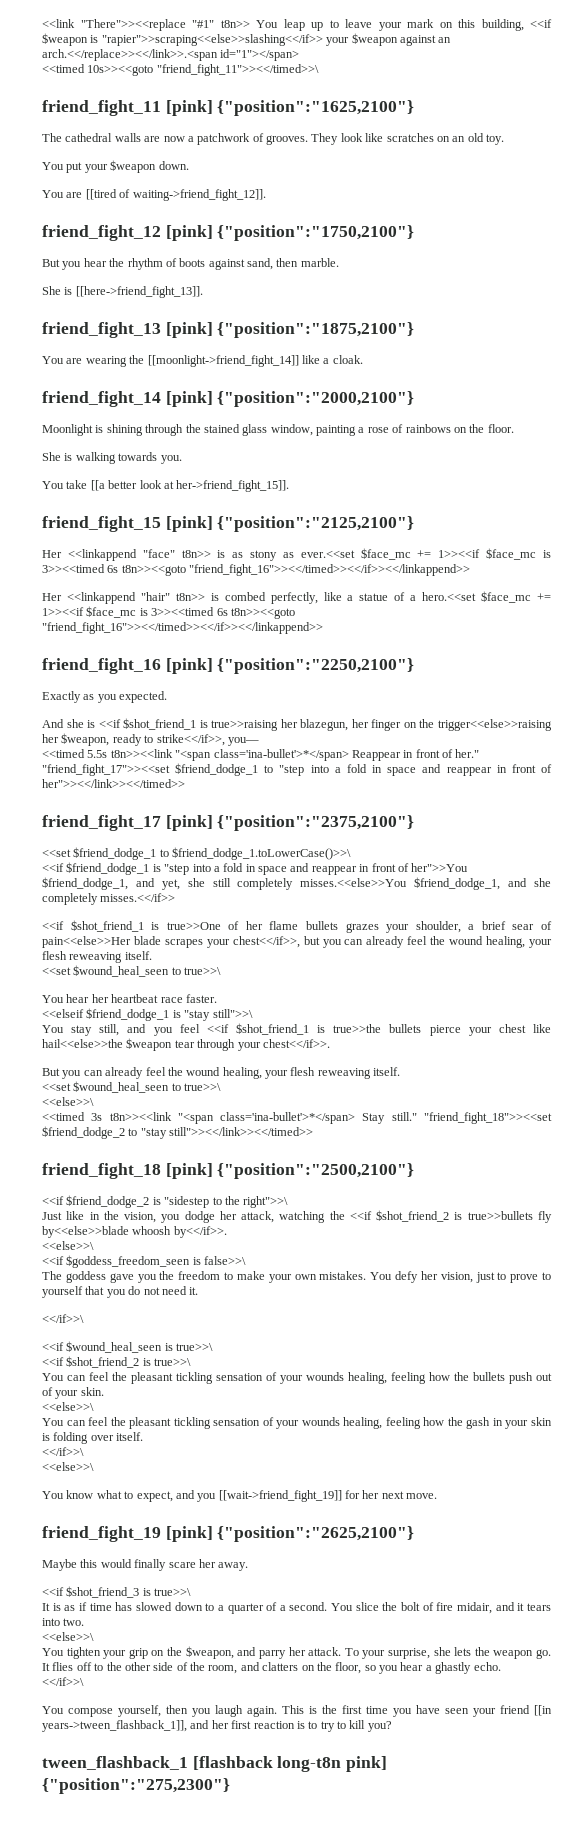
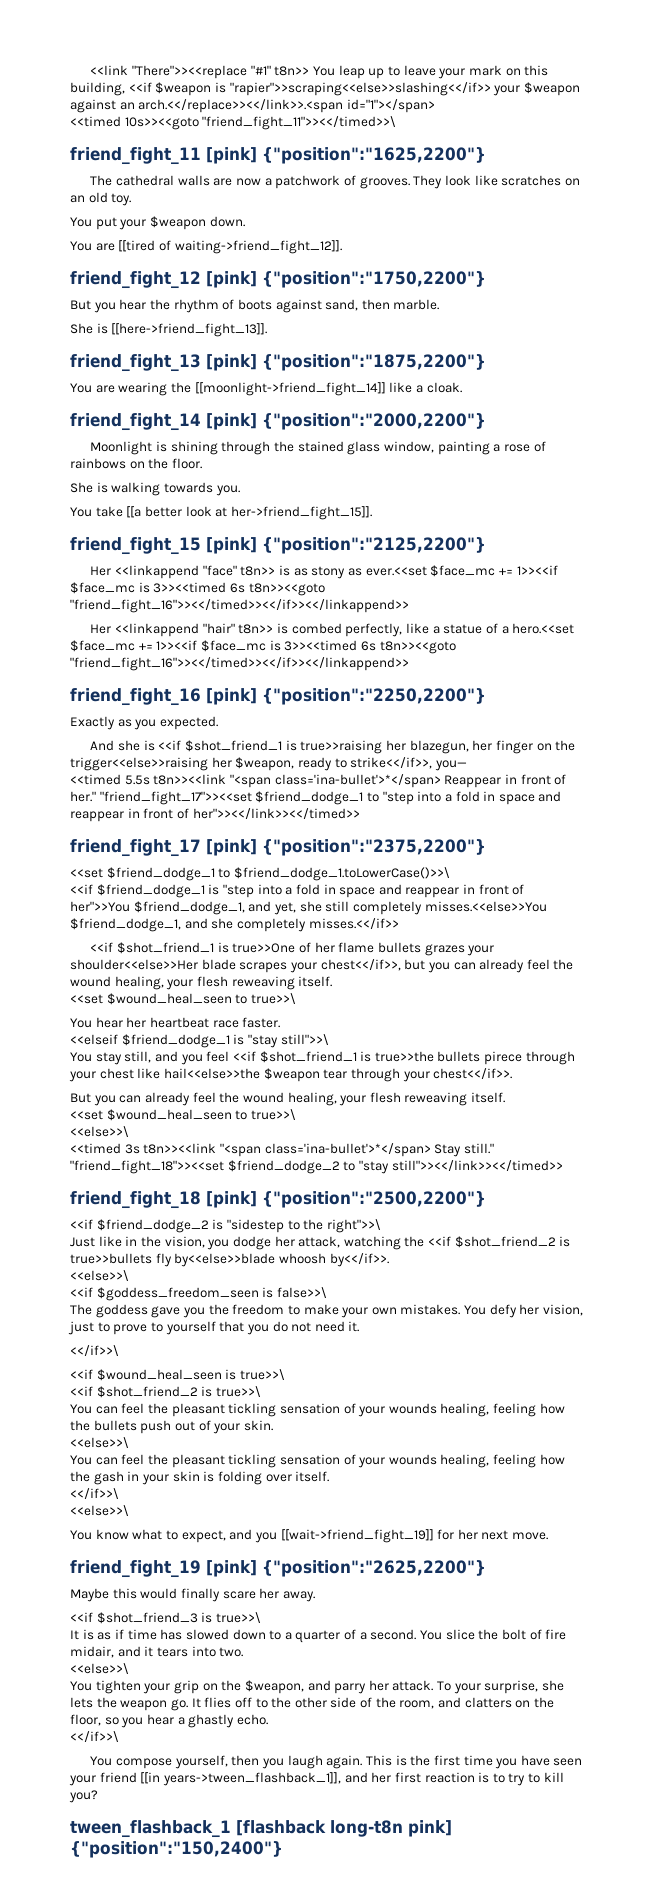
- friend_fight_11 [pink] {"position":"1625,2100"}
+ friend_fight_11 [pink] {"position":"1625,2200"}
- friend_fight_12 [pink] {"position":"1750,2100"}
+ friend_fight_12 [pink] {"position":"1750,2200"}
- friend_fight_13 [pink] {"position":"1875,2100"}
+ friend_fight_13 [pink] {"position":"1875,2200"}
- friend_fight_14 [pink] {"position":"2000,2100"}
+ friend_fight_14 [pink] {"position":"2000,2200"}
- friend_fight_15 [pink] {"position":"2125,2100"}
+ friend_fight_15 [pink] {"position":"2125,2200"}
- friend_fight_16 [pink] {"position":"2250,2100"}
+ friend_fight_16 [pink] {"position":"2250,2200"}
- friend_fight_17 [pink] {"position":"2375,2100"}
+ friend_fight_17 [pink] {"position":"2375,2200"}
- <<if $shot_friend_1 is true>>One of her flame bullets grazes your shoulder, a brief sear of pain<<else>>Her blade scrapes your chest<</if>>, but you can already feel the wound healing, your flesh reweaving itself.
+ <<if $shot_friend_1 is true>>One of her flame bullets grazes your shoulder<<else>>Her blade scrapes your chest<</if>>, but you can already feel the wound healing, your flesh reweaving itself.
- You stay still, and you feel <<if $shot_friend_1 is true>>the bullets pierce your chest like hail<<else>>the $weapon tear through your chest<</if>>.
+ You stay still, and you feel <<if $shot_friend_1 is true>>the bullets pirece through your chest like hail<<else>>the $weapon tear through your chest<</if>>.
- friend_fight_18 [pink] {"position":"2500,2100"}
+ friend_fight_18 [pink] {"position":"2500,2200"}
- friend_fight_19 [pink] {"position":"2625,2100"}
+ friend_fight_19 [pink] {"position":"2625,2200"}
- tween_flashback_1 [flashback long-t8n pink] {"position":"275,2300"}
+ tween_flashback_1 [flashback long-t8n pink] {"position":"150,2400"}

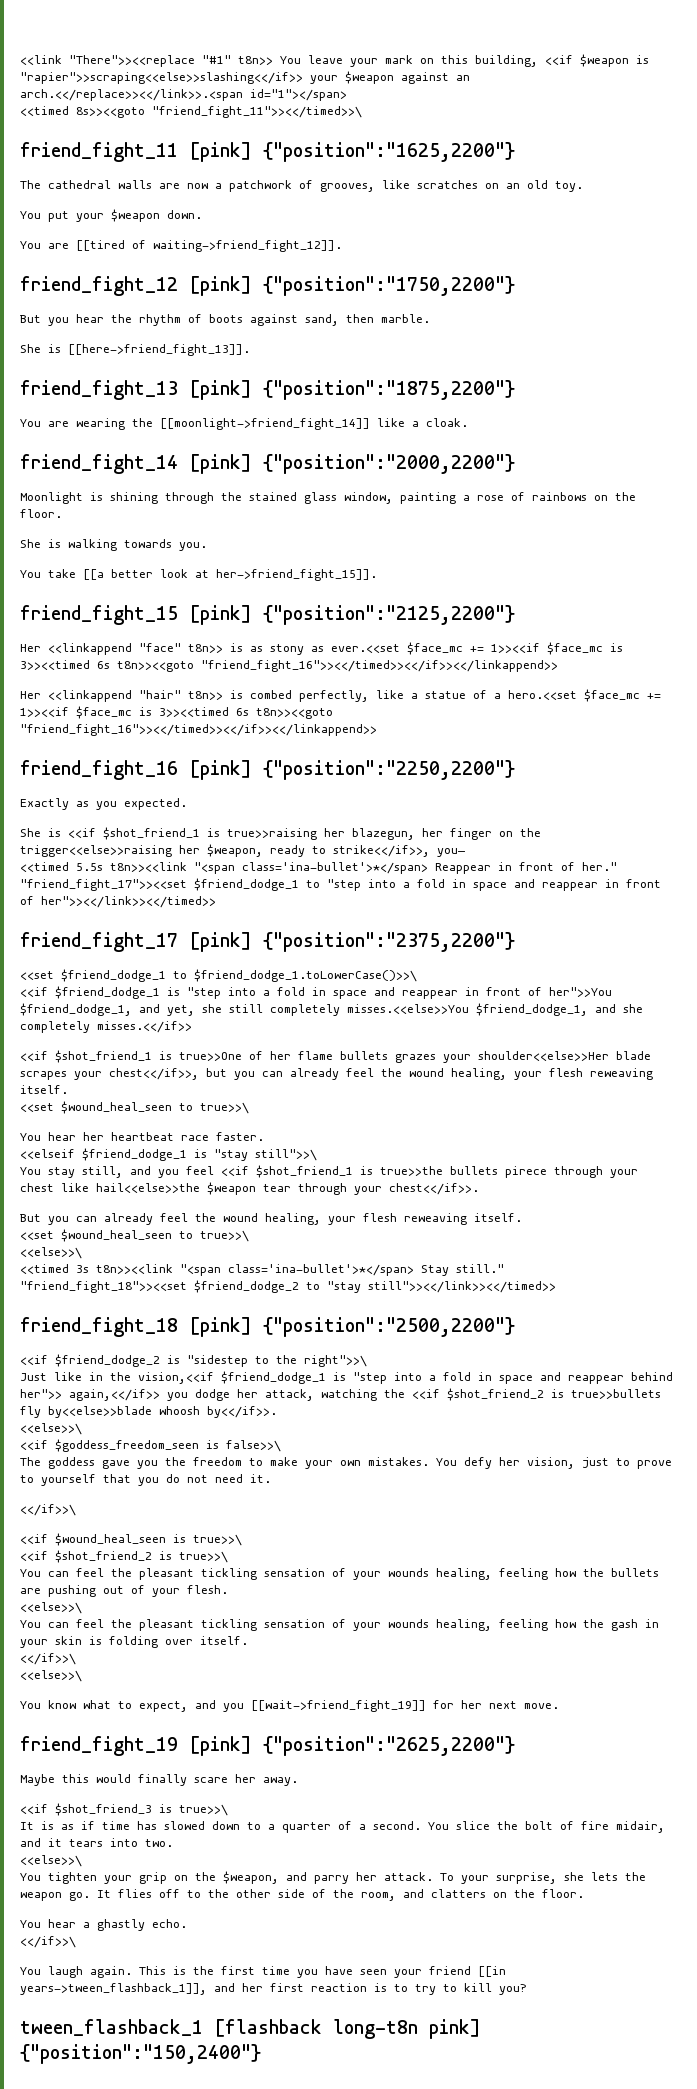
- <<link "There">><<replace "#1" t8n>> You leap up to leave your mark on this building, <<if $weapon is "rapier">>scraping<<else>>slashing<</if>> your $weapon against an arch.<</replace>><</link>>.<span id="1"></span>
+ <<link "There">><<replace "#1" t8n>> You leave your mark on this building, <<if $weapon is "rapier">>scraping<<else>>slashing<</if>> your $weapon against an arch.<</replace>><</link>>.<span id="1"></span>
- <<timed 10s>><<goto "friend_fight_11">><</timed>>\
+ <<timed 8s>><<goto "friend_fight_11">><</timed>>\
- The cathedral walls are now a patchwork of grooves. They look like scratches on an old toy.
+ The cathedral walls are now a patchwork of grooves, like scratches on an old toy.
- And she is <<if $shot_friend_1 is true>>raising her blazegun, her finger on the trigger<<else>>raising her $weapon, ready to strike<</if>>, you—
+ She is <<if $shot_friend_1 is true>>raising her blazegun, her finger on the trigger<<else>>raising her $weapon, ready to strike<</if>>, you—
- Just like in the vision, you dodge her attack, watching the <<if $shot_friend_2 is true>>bullets fly by<<else>>blade whoosh by<</if>>.
+ Just like in the vision,<<if $friend_dodge_1 is "step into a fold in space and reappear behind her">> again,<</if>> you dodge her attack, watching the <<if $shot_friend_2 is true>>bullets fly by<<else>>blade whoosh by<</if>>.
- You can feel the pleasant tickling sensation of your wounds healing, feeling how the bullets push out of your skin.
+ You can feel the pleasant tickling sensation of your wounds healing, feeling how the bullets are pushing out of your flesh.
- It flies off to the other side of the room, and clatters on the floor, so you hear a ghastly echo.
+ It flies off to the other side of the room, and clatters on the floor.
+ You hear a ghastly echo.
- You compose yourself, then you laugh again.
+ You laugh again.

